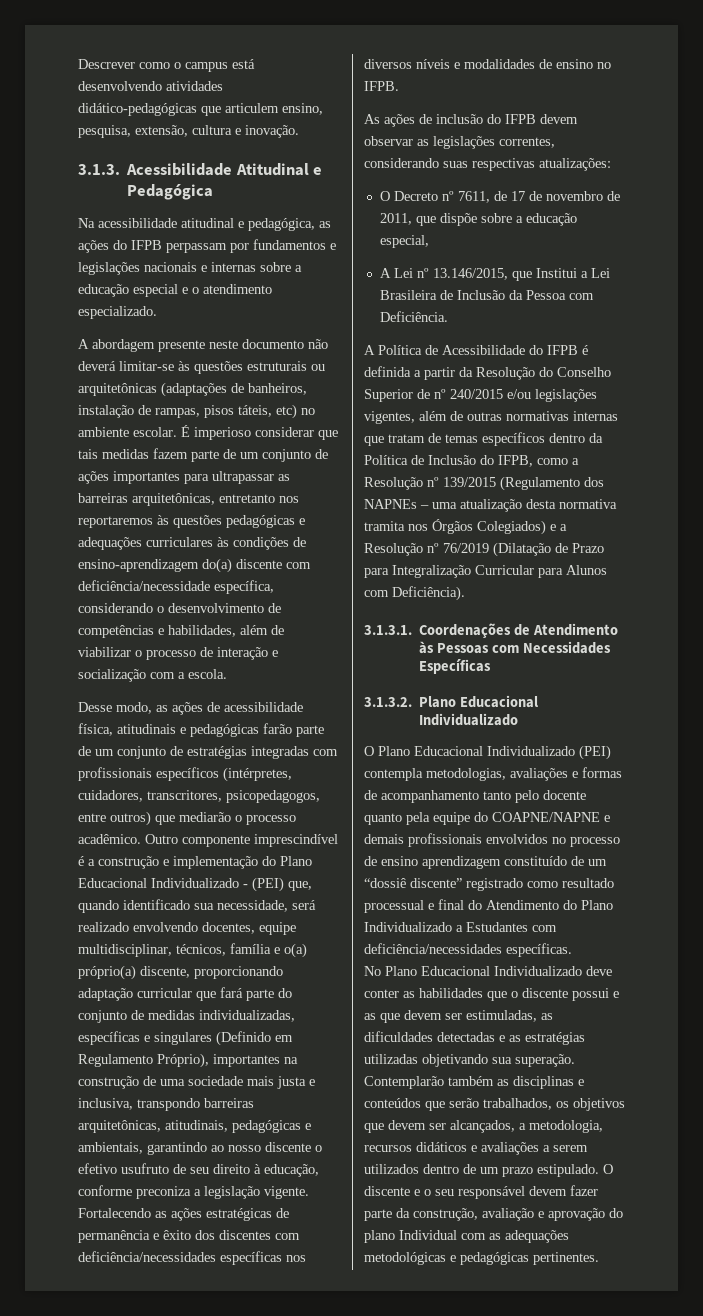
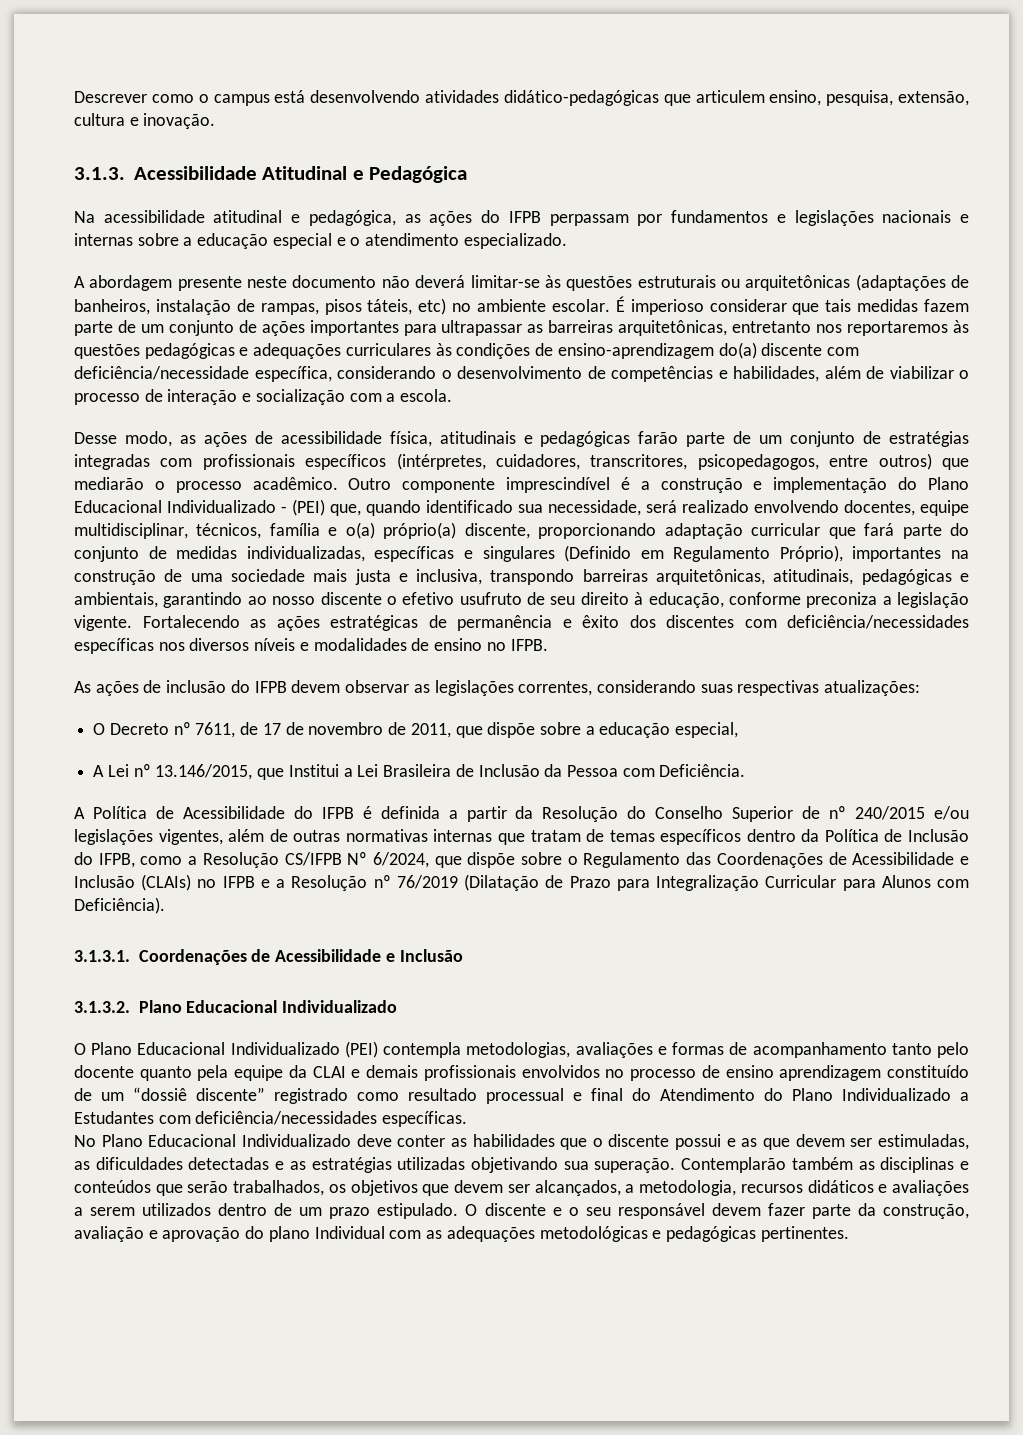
- A Política de Acessibilidade do IFPB é definida a partir da Resolução do Conselho Superior de nº 240/2015 e/ou legislações vigentes, além de outras normativas internas que tratam de temas específicos dentro da Política de Inclusão do IFPB, como a Resolução nº 139/2015 (Regulamento dos NAPNEs – uma atualização desta normativa tramita nos Órgãos Colegiados) e a Resolução nº 76/2019 (Dilatação de Prazo para Integralização Curricular para Alunos com Deficiência).
+ A Política de Acessibilidade do IFPB é definida a partir da Resolução do Conselho Superior de nº 240/2015 e/ou legislações vigentes, além de outras normativas internas que tratam de temas específicos dentro da Política de Inclusão do IFPB, como a Resolução CS/IFPB Nº 6/2024, que dispõe sobre o Regulamento das Coordenações de Acessibilidade e Inclusão (CLAIs) no IFPB e a Resolução nº 76/2019 (Dilatação de Prazo para Integralização Curricular para Alunos com Deficiência).
- 3.1.3.1. Coordenações de Atendimento às Pessoas com Necessidades Específicas
+ 3.1.3.1. Coordenações de Acessibilidade e Inclusão
- O Plano Educacional Individualizado (PEI) contempla metodologias, avaliações e formas de acompanhamento tanto pelo docente quanto pela equipe do COAPNE/NAPNE e demais profissionais envolvidos no processo de ensino aprendizagem constituído de um “dossiê discente” registrado como resultado processual e final do Atendimento do Plano Individualizado a Estudantes com deficiência/necessidades específicas.
+ O Plano Educacional Individualizado (PEI) contempla metodologias, avaliações e formas de acompanhamento tanto pelo docente quanto pela equipe da CLAI e demais profissionais envolvidos no processo de ensino aprendizagem constituído de um “dossiê discente” registrado como resultado processual e final do Atendimento do Plano Individualizado a Estudantes com deficiência/necessidades específicas.

